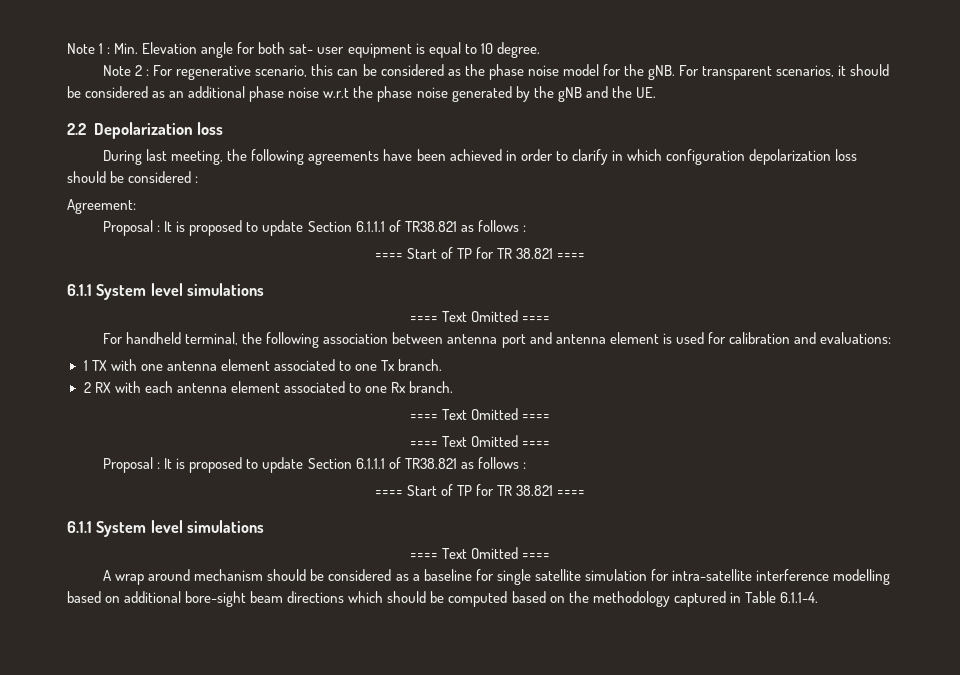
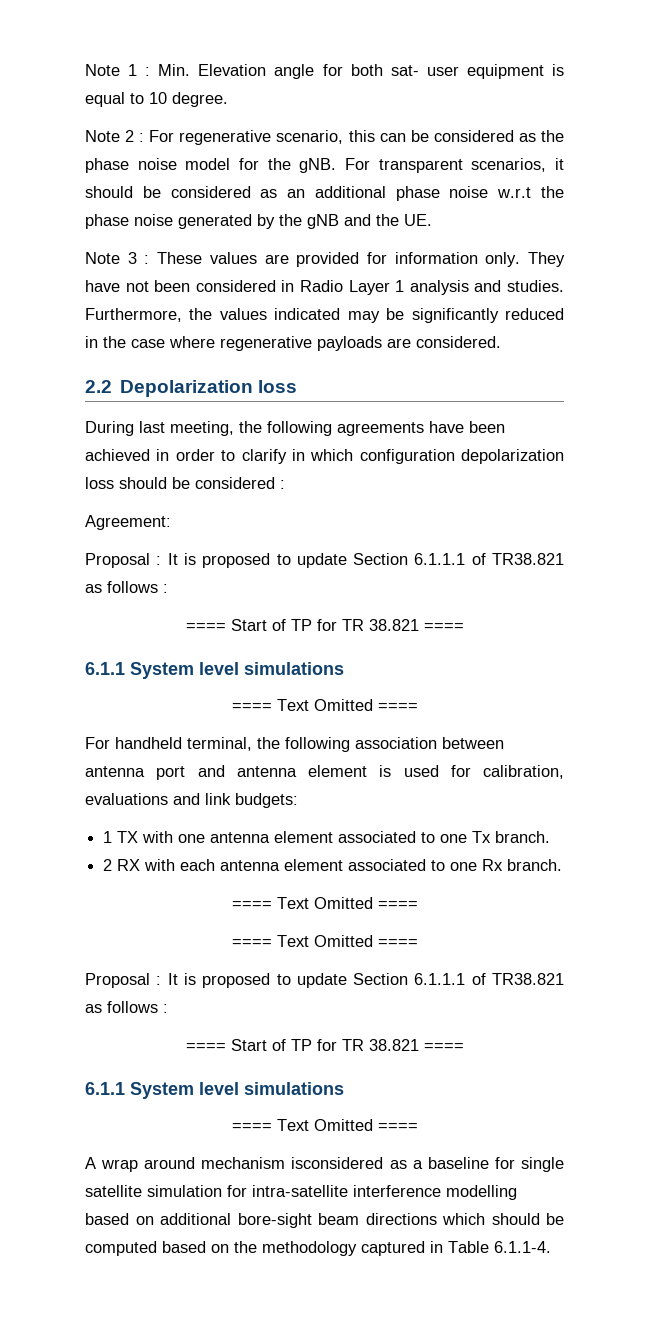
+ Note 3 : These values are provided for information only. They have not been considered in Radio Layer 1 analysis and studies. Furthermore, the values indicated may be significantly reduced in the case where regenerative payloads are considered.
- For handheld terminal, the following association between antenna port and antenna element is used for calibration and evaluations:
+ For handheld terminal, the following association between antenna port and antenna element is used for calibration, evaluations and link budgets:
- A wrap around mechanism should be considered as a baseline for single satellite simulation for intra-satellite interference modelling based on additional bore-sight beam directions which should be computed based on the methodology captured in Table 6.1.1-4.
+ A wrap around mechanism isconsidered as a baseline for single satellite simulation for intra-satellite interference modelling based on additional bore-sight beam directions which should be computed based on the methodology captured in Table 6.1.1-4.

